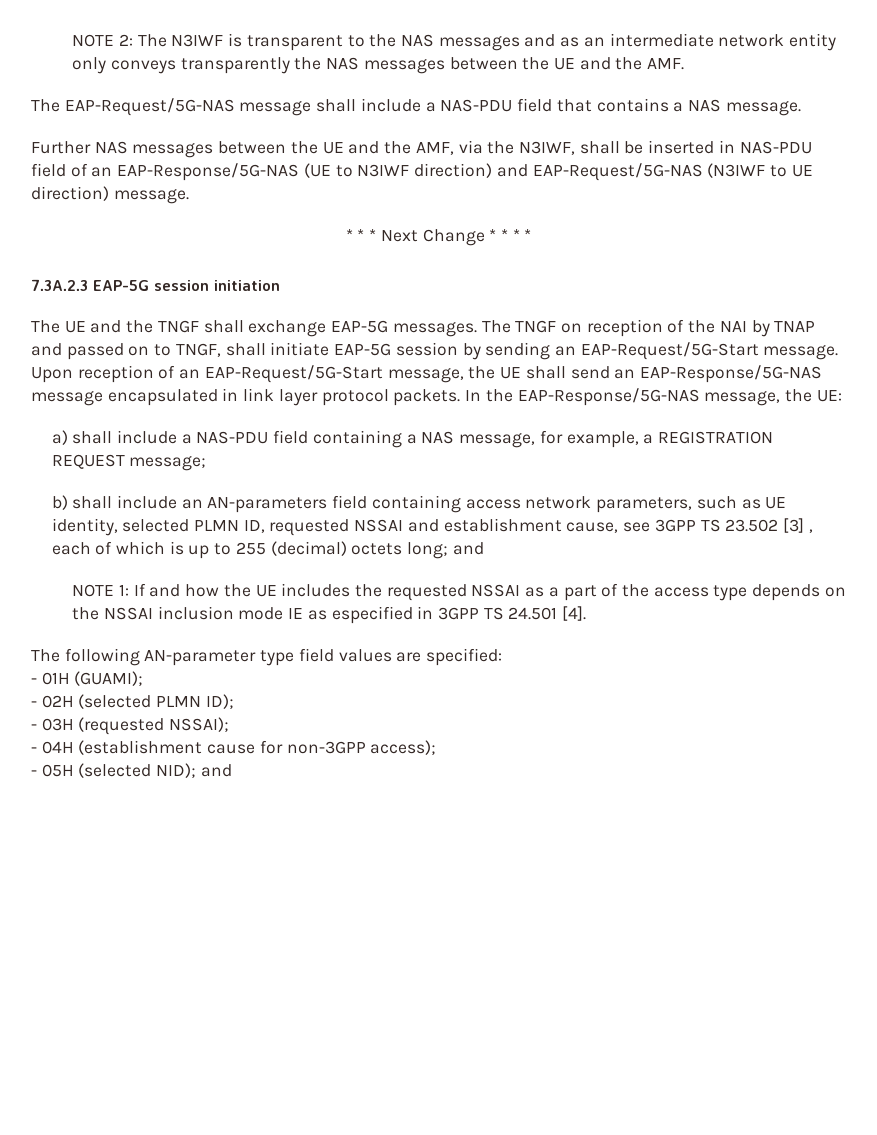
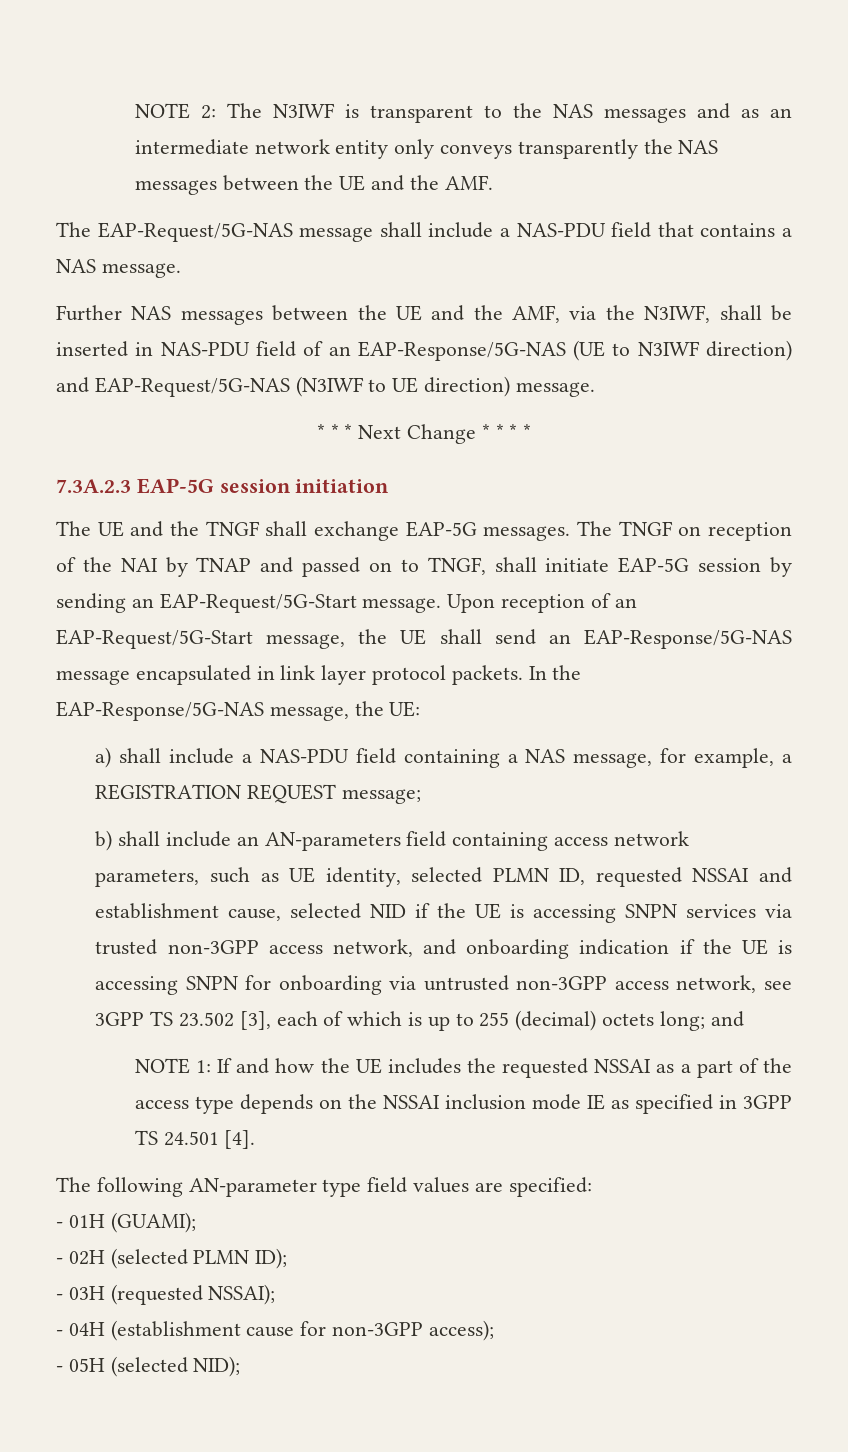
- b) shall include an AN-parameters field containing access network parameters, such as UE identity, selected PLMN ID, requested NSSAI and establishment cause, see 3GPP TS 23.502 [3] , each of which is up to 255 (decimal) octets long; and
+ b) shall include an AN-parameters field containing access network parameters, such as UE identity, selected PLMN ID, requested NSSAI and establishment cause, selected NID if the UE is accessing SNPN services via trusted non-3GPP access network, and onboarding indication if the UE is accessing SNPN for onboarding via untrusted non-3GPP access network, see 3GPP TS 23.502 [3], each of which is up to 255 (decimal) octets long; and
- NOTE 1: If and how the UE includes the requested NSSAI as a part of the access type depends on the NSSAI inclusion mode IE as especified in 3GPP TS 24.501 [4].
+ NOTE 1: If and how the UE includes the requested NSSAI as a part of the access type depends on the NSSAI inclusion mode IE as specified in 3GPP TS 24.501 [4].
- - 05H (selected NID); and
+ - 05H (selected NID);

